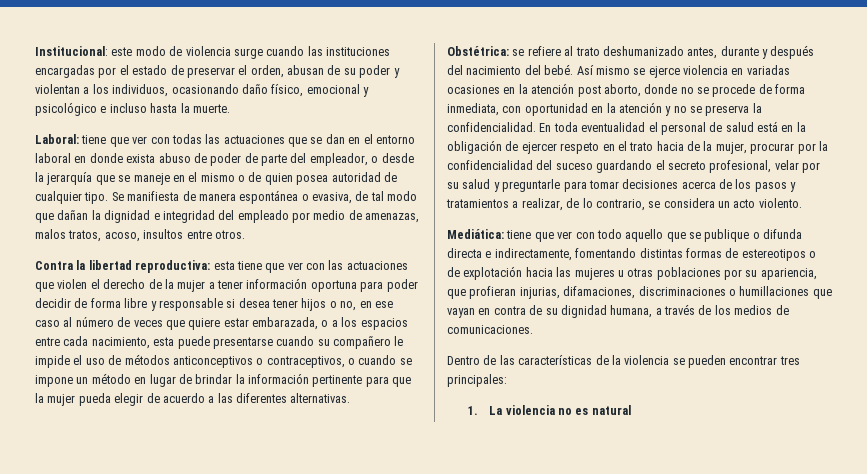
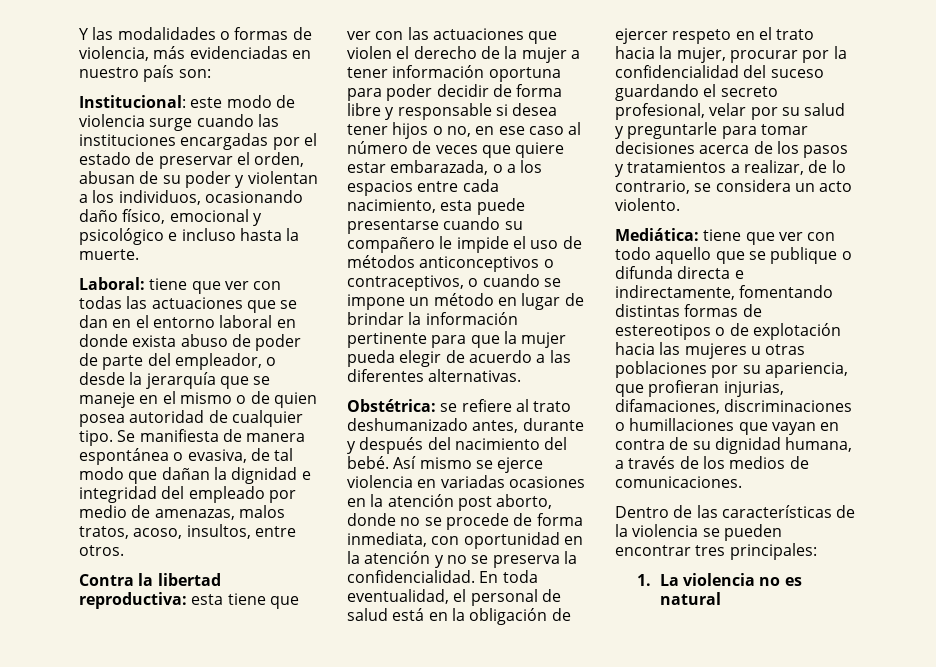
+ Y las modalidades o formas de violencia, más evidenciadas en nuestro país son:
- Se manifiesta de manera espontánea o evasiva, de tal modo que dañan la dignidad e integridad del empleado por medio de amenazas, malos tratos, acoso, insultos entre otros.
+ Se manifiesta de manera espontánea o evasiva, de tal modo que dañan la dignidad e integridad del empleado por medio de amenazas, malos tratos, acoso, insultos, entre otros.
- En toda eventualidad el personal de salud está en la obligación de ejercer respeto en el trato hacia de la mujer, procurar por la confidencialidad del suceso guardando el secreto profesional, velar por su salud y preguntarle para tomar decisiones acerca de los pasos y tratamientos a realizar, de lo contrario, se considera un acto violento.
+ En toda eventualidad, el personal de salud está en la obligación de ejercer respeto en el trato hacia la mujer, procurar por la confidencialidad del suceso guardando el secreto profesional, velar por su salud y preguntarle para tomar decisiones acerca de los pasos y tratamientos a realizar, de lo contrario, se considera un acto violento.

